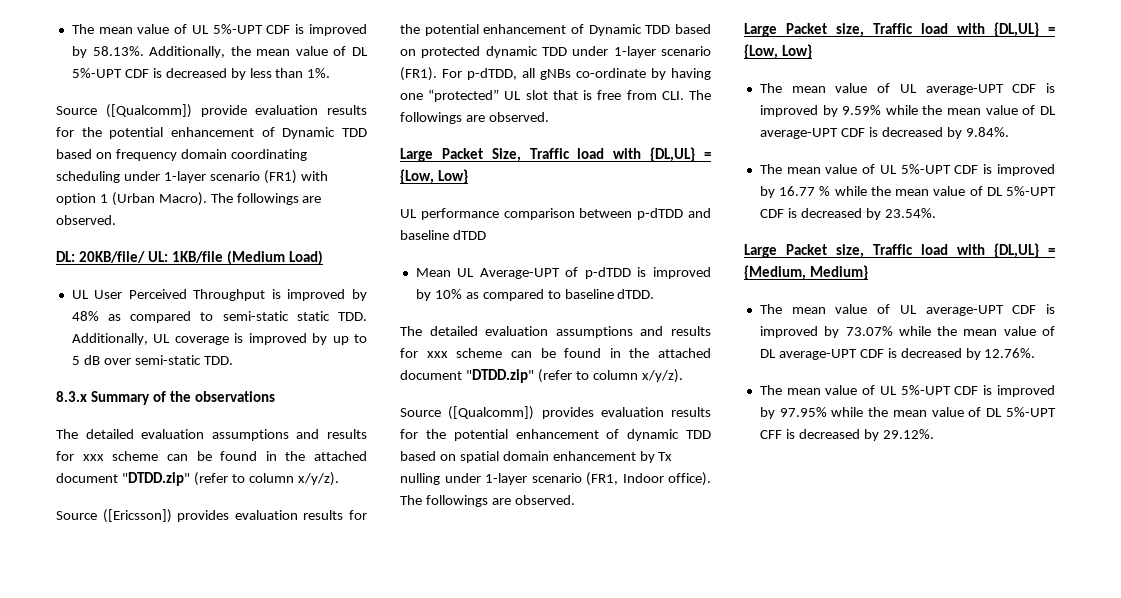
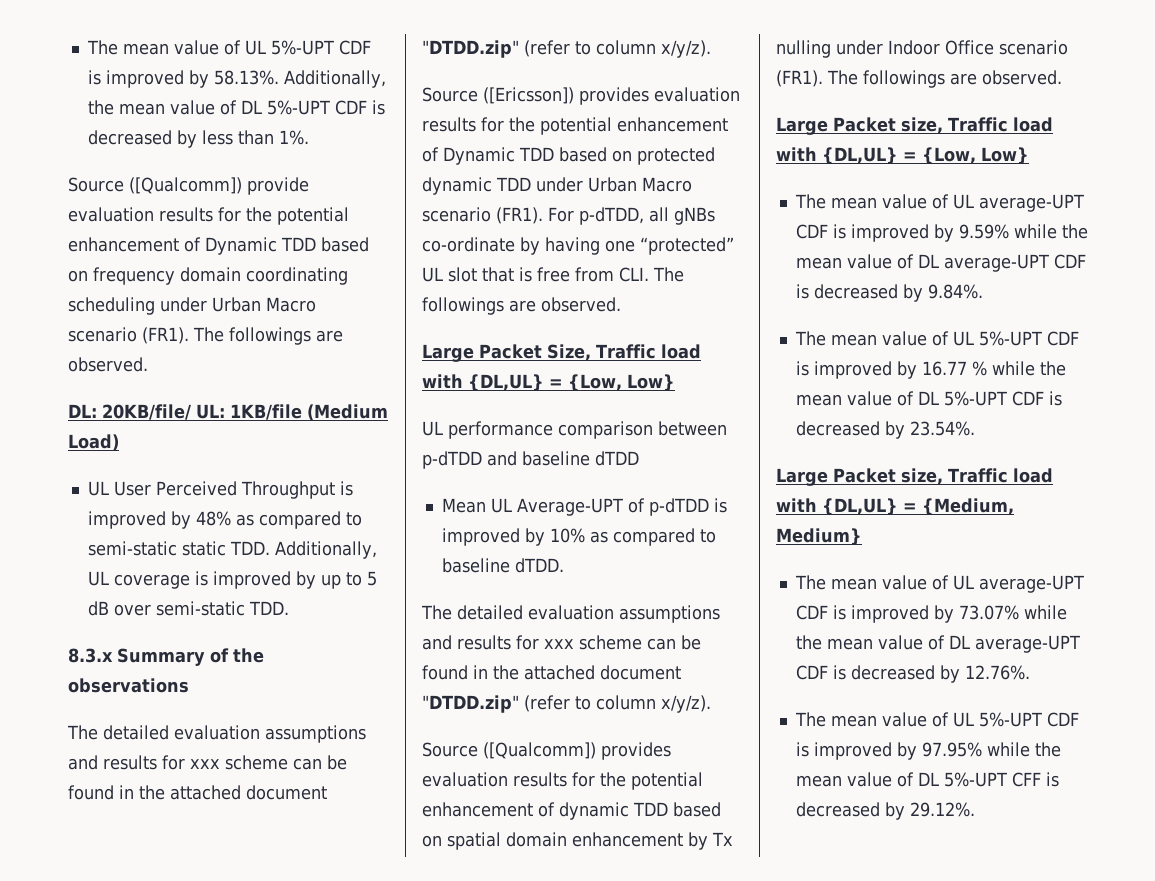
- Source ([Qualcomm]) provide evaluation results for the potential enhancement of Dynamic TDD based on frequency domain coordinating scheduling under 1-layer scenario (FR1) with option 1 (Urban Macro).
+ Source ([Qualcomm]) provide evaluation results for the potential enhancement of Dynamic TDD based on frequency domain coordinating scheduling under Urban Macro scenario (FR1).
- Source ([Ericsson]) provides evaluation results for the potential enhancement of Dynamic TDD based on protected dynamic TDD under 1-layer scenario (FR1).
+ Source ([Ericsson]) provides evaluation results for the potential enhancement of Dynamic TDD based on protected dynamic TDD under Urban Macro scenario (FR1).
- Source ([Qualcomm]) provides evaluation results for the potential enhancement of dynamic TDD based on spatial domain enhancement by Tx nulling under 1-layer scenario (FR1, Indoor office).
+ Source ([Qualcomm]) provides evaluation results for the potential enhancement of dynamic TDD based on spatial domain enhancement by Tx nulling under Indoor Office scenario (FR1).

